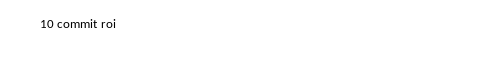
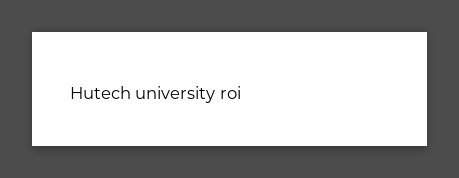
- 10 commit roi
+ Hutech university roi

